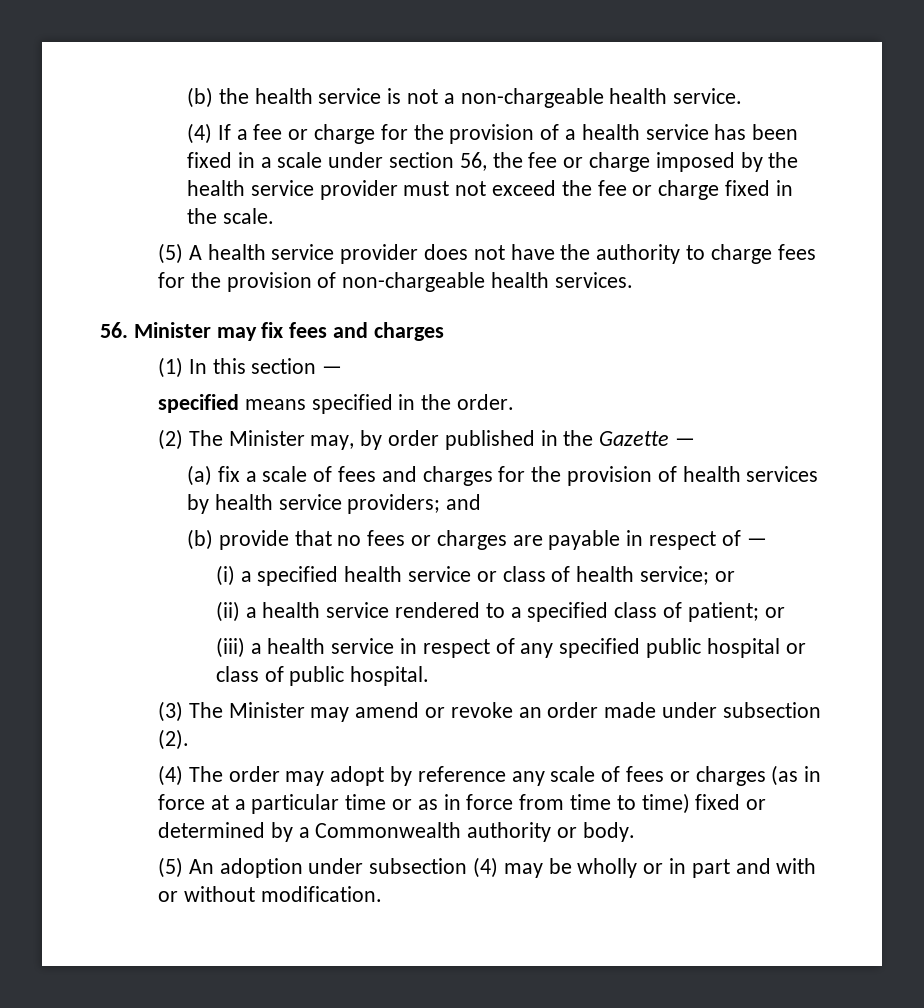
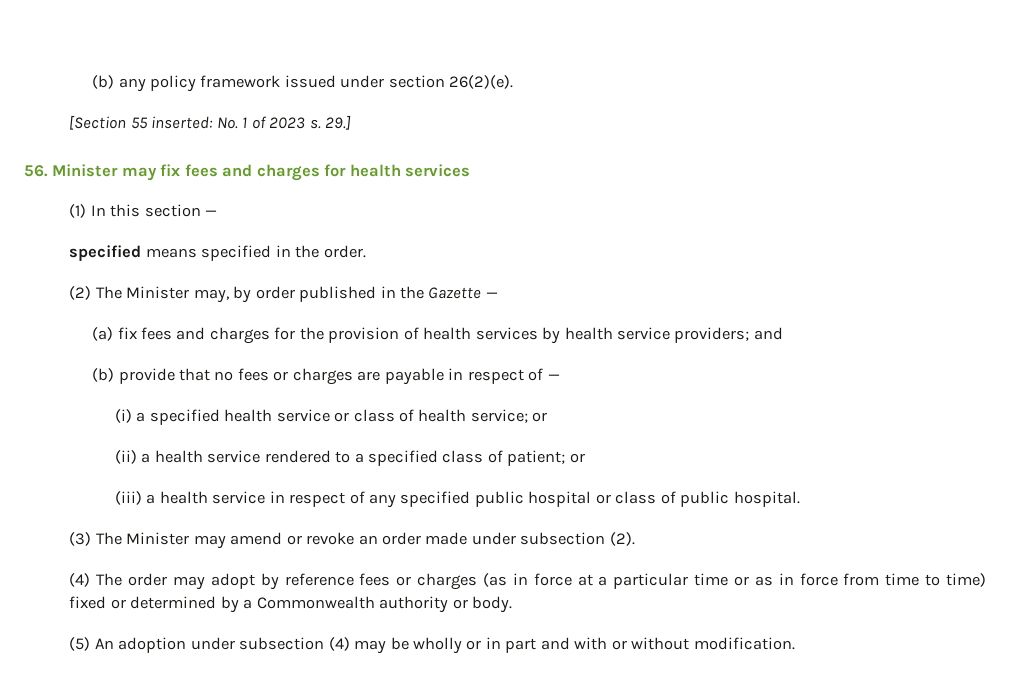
- (b) the health service is not a non-chargeable health service.
- (4) If a fee or charge for the provision of a health service has been fixed in a scale under section 56, the fee or charge imposed by the health service provider must not exceed the fee or charge fixed in the scale.
- (5) A health service provider does not have the authority to charge fees for the provision of non-chargeable health services.
+ (b) any policy framework issued under section 26(2)(e).
+ [Section 55 inserted: No. 1 of 2023 s. 29.]
- 56. Minister may fix fees and charges
+ 56. Minister may fix fees and charges for health services
- (a) fix a scale of fees and charges for the provision of health services by health service providers; and
+ (a) fix fees and charges for the provision of health services by health service providers; and
- (4) The order may adopt by reference any scale of fees or charges (as in force at a particular time or as in force from time to time) fixed or determined by a Commonwealth authority or body.
+ (4) The order may adopt by reference fees or charges (as in force at a particular time or as in force from time to time) fixed or determined by a Commonwealth authority or body.

